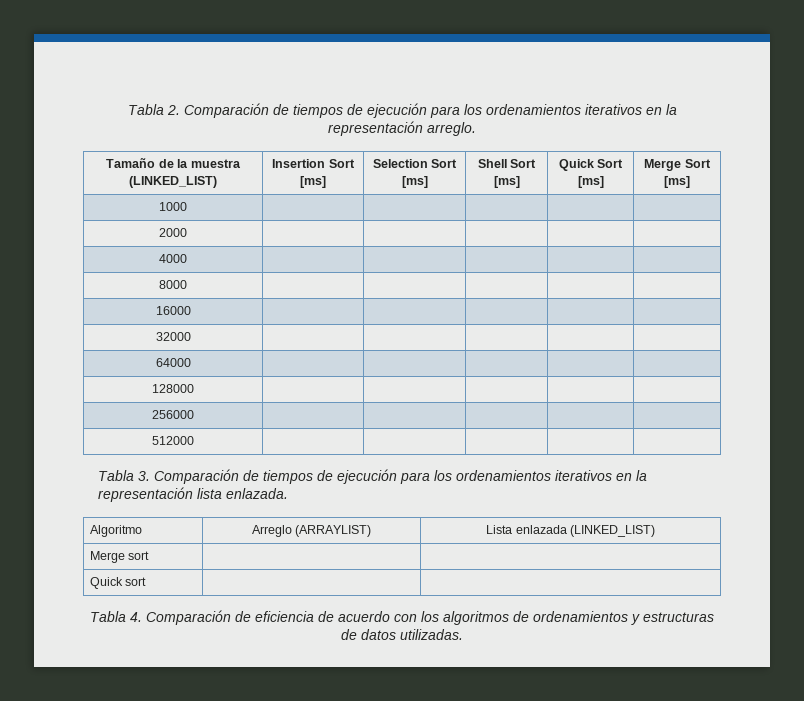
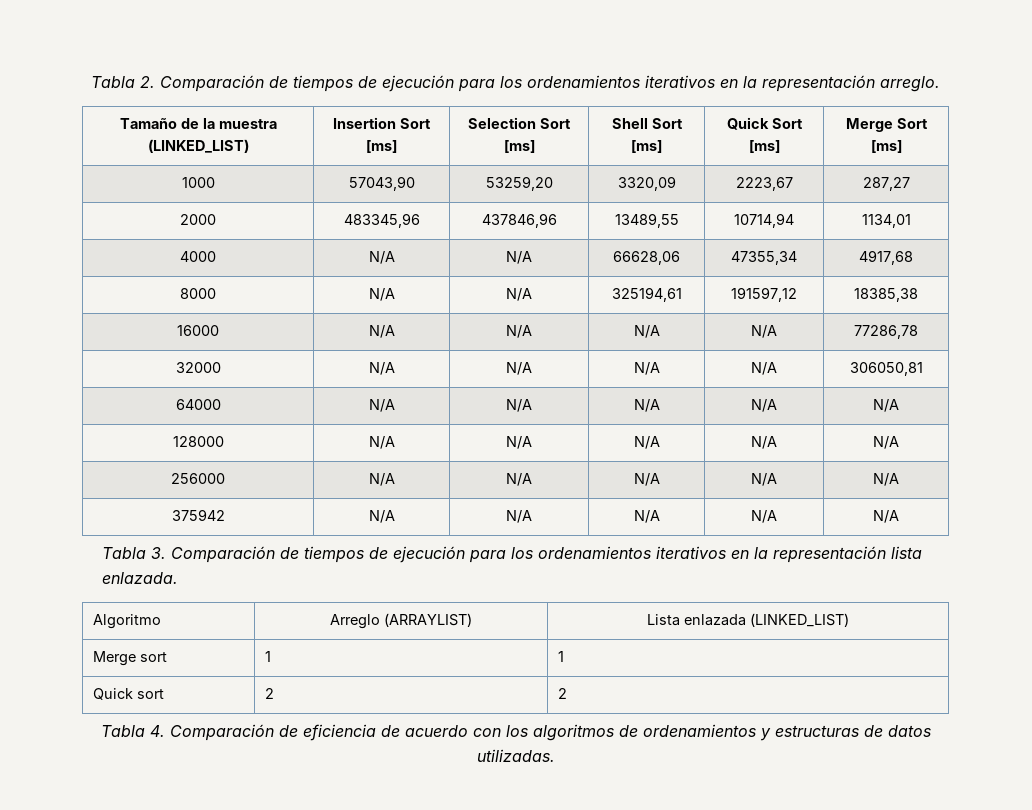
- 1000 | | | | |
- 2000 | | | | |
- 4000 | | | | |
- 8000 | | | | |
- 16000 | | | | |
- 32000 | | | | |
- 64000 | | | | |
- 128000 | | | | |
- 256000 | | | | |
- 512000 | | | | |
+ 1000 | 57043,90 | 53259,20 | 3320,09 | 2223,67 | 287,27
+ 2000 | 483345,96 | 437846,96 | 13489,55 | 10714,94 | 1134,01
+ 4000 | N/A | N/A | 66628,06 | 47355,34 | 4917,68
+ 8000 | N/A | N/A | 325194,61 | 191597,12 | 18385,38
+ 16000 | N/A | N/A | N/A | N/A | 77286,78
+ 32000 | N/A | N/A | N/A | N/A | 306050,81
+ 64000 | N/A | N/A | N/A | N/A | N/A
+ 128000 | N/A | N/A | N/A | N/A | N/A
+ 256000 | N/A | N/A | N/A | N/A | N/A
+ 375942 | N/A | N/A | N/A | N/A | N/A
- Merge sort | |
+ Merge sort | 1 | 1
- Quick sort | |
+ Quick sort | 2 | 2

